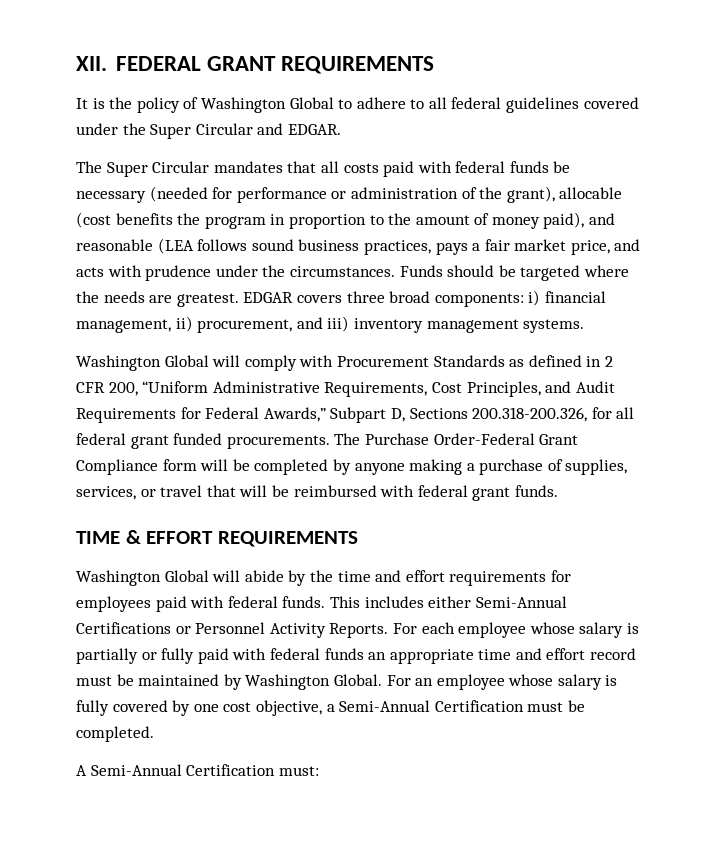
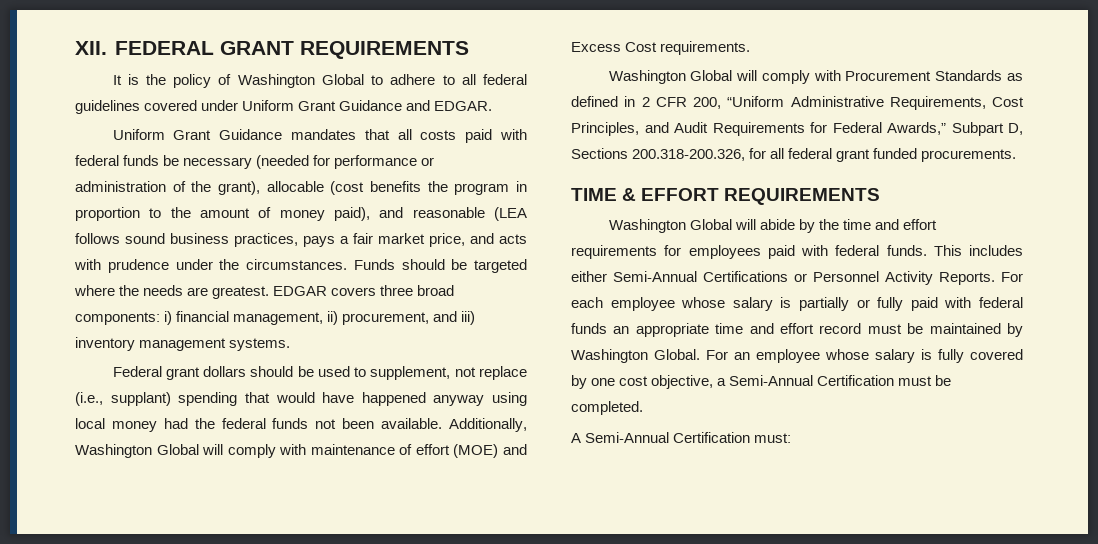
- It is the policy of Washington Global to adhere to all federal guidelines covered under the Super Circular and EDGAR.
+ It is the policy of Washington Global to adhere to all federal guidelines covered under Uniform Grant Guidance and EDGAR.
- The Super Circular mandates that all costs paid with federal funds be necessary (needed for performance or administration of the grant), allocable (cost benefits the program in proportion to the amount of money paid), and reasonable (LEA follows sound business practices, pays a fair market price, and acts with prudence under the circumstances.
+ Uniform Grant Guidance mandates that all costs paid with federal funds be necessary (needed for performance or administration of the grant), allocable (cost benefits the program in proportion to the amount of money paid), and reasonable (LEA follows sound business practices, pays a fair market price, and acts with prudence under the circumstances.
+ Federal grant dollars should be used to supplement, not replace (i.e., supplant) spending that would have happened anyway using local money had the federal funds not been available. Additionally, Washington Global will comply with maintenance of effort (MOE) and Excess Cost requirements.
- The Purchase Order-Federal Grant Compliance form will be completed by anyone making a purchase of supplies, services, or travel that will be reimbursed with federal grant funds.

